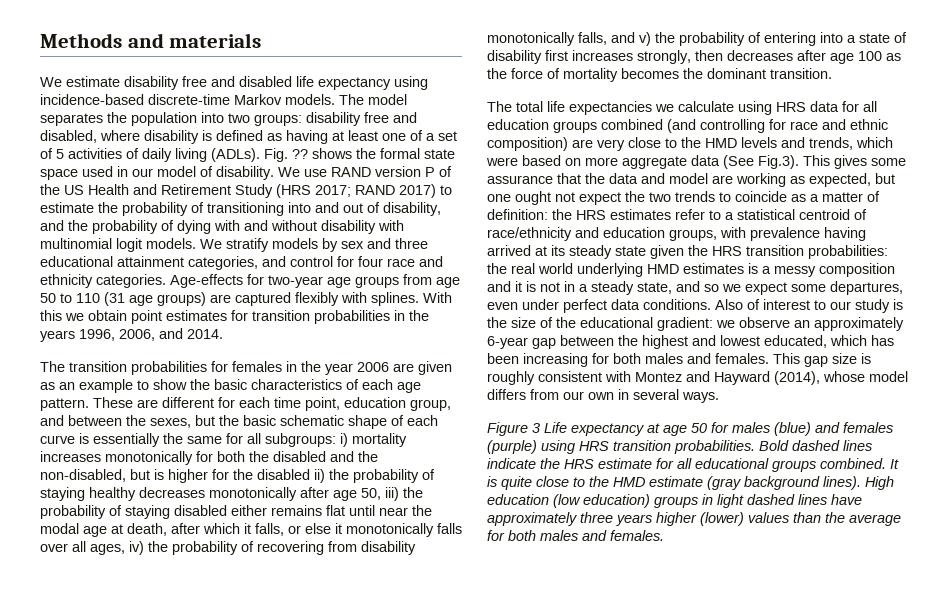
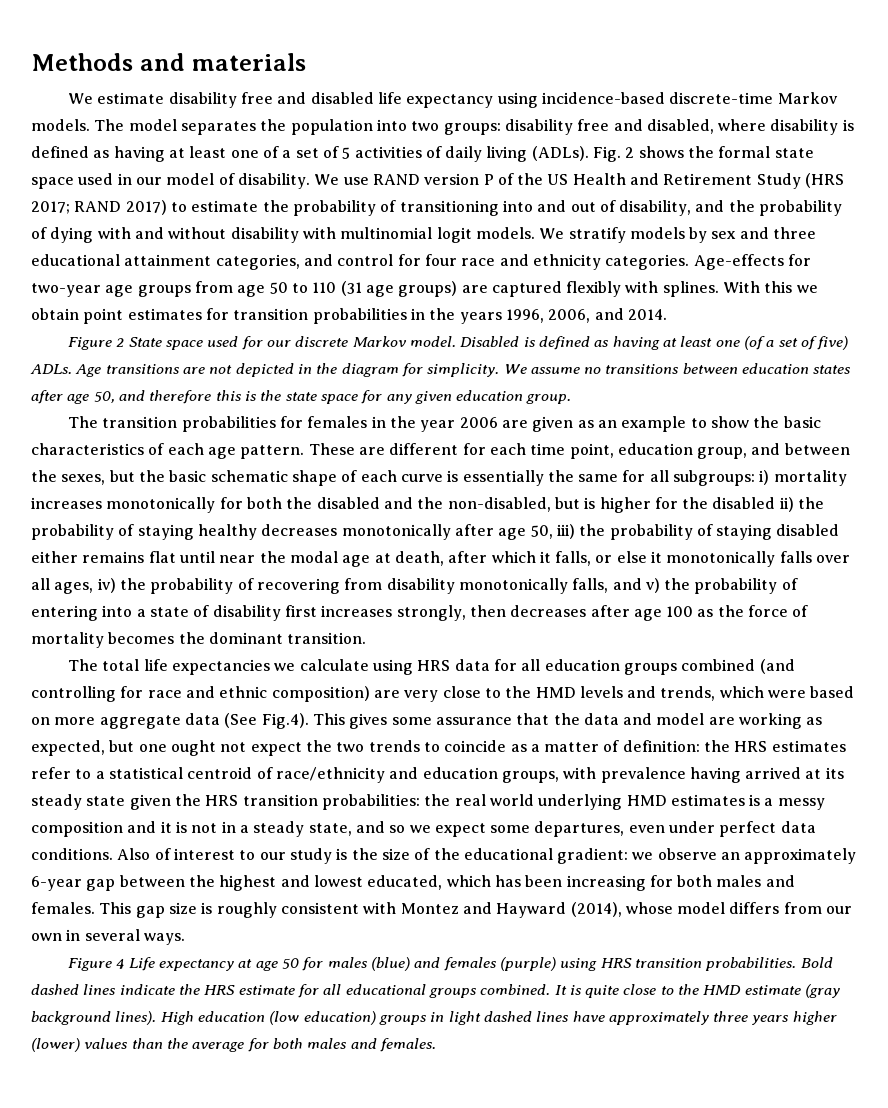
- Fig. ?? shows the formal state space used in our model of disability.
+ Fig. 2 shows the formal state space used in our model of disability.
+ Figure 2 State space used for our discrete Markov model. Disabled is defined as having at least one (of a set of five) ADLs. Age transitions are not depicted in the diagram for simplicity. We assume no transitions between education states after age 50, and therefore this is the state space for any given education group.
- The total life expectancies we calculate using HRS data for all education groups combined (and controlling for race and ethnic composition) are very close to the HMD levels and trends, which were based on more aggregate data (See Fig.3). This gives some assurance that the data and model are working as expected, but one ought not expect the two trends to coincide as a matter of definition:
+ The total life expectancies we calculate using HRS data for all education groups combined (and controlling for race and ethnic composition) are very close to the HMD levels and trends, which were based on more aggregate data (See Fig.4). This gives some assurance that the data and model are working as expected, but one ought not expect the two trends to coincide as a matter of definition:
- Figure 3 Life expectancy at age 50 for males (blue) and females (purple) using HRS transition probabilities.
+ Figure 4 Life expectancy at age 50 for males (blue) and females (purple) using HRS transition probabilities.

